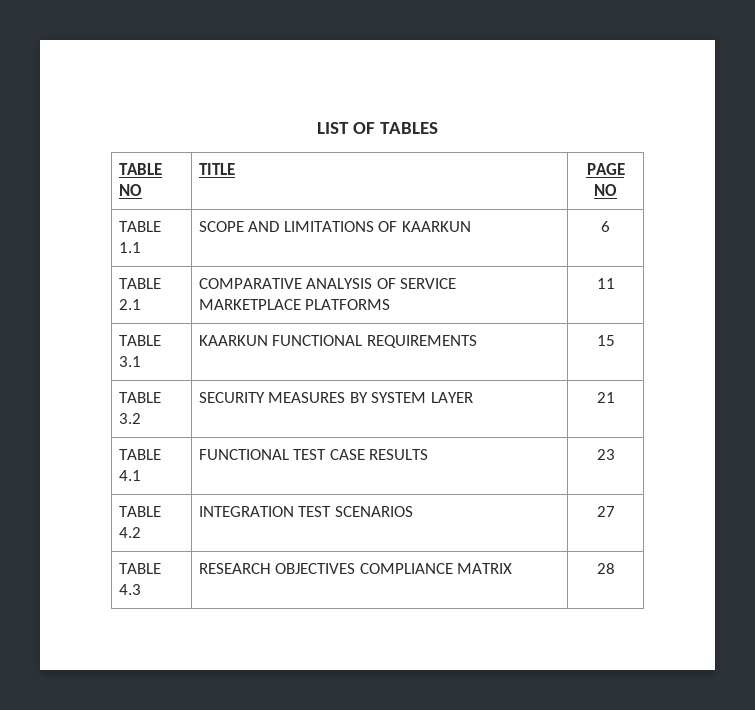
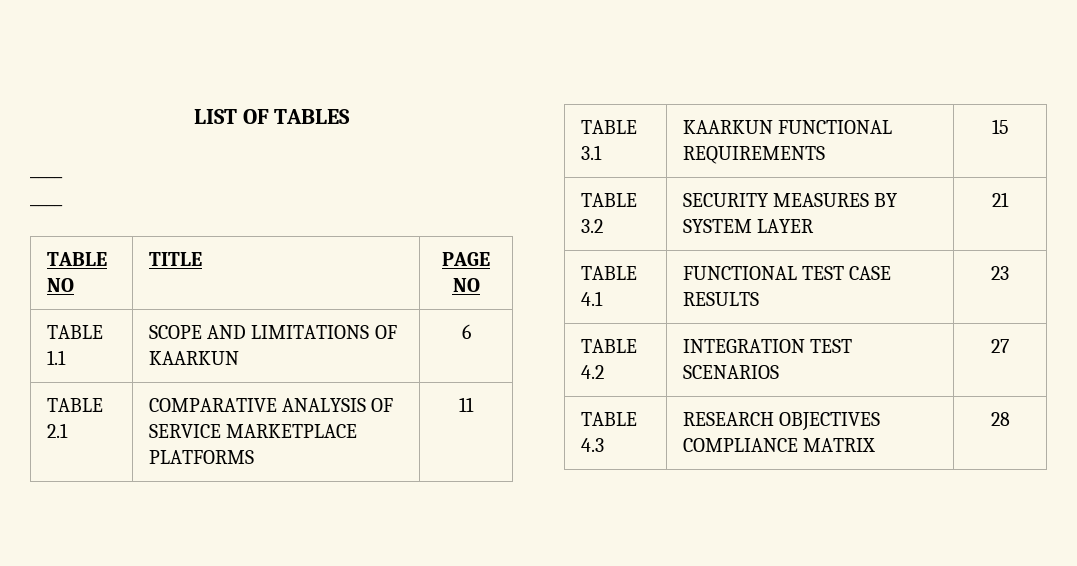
  LIST OF TABLES
+ ____
+ ____

